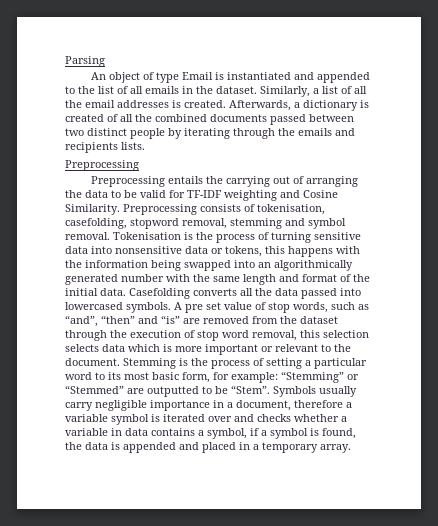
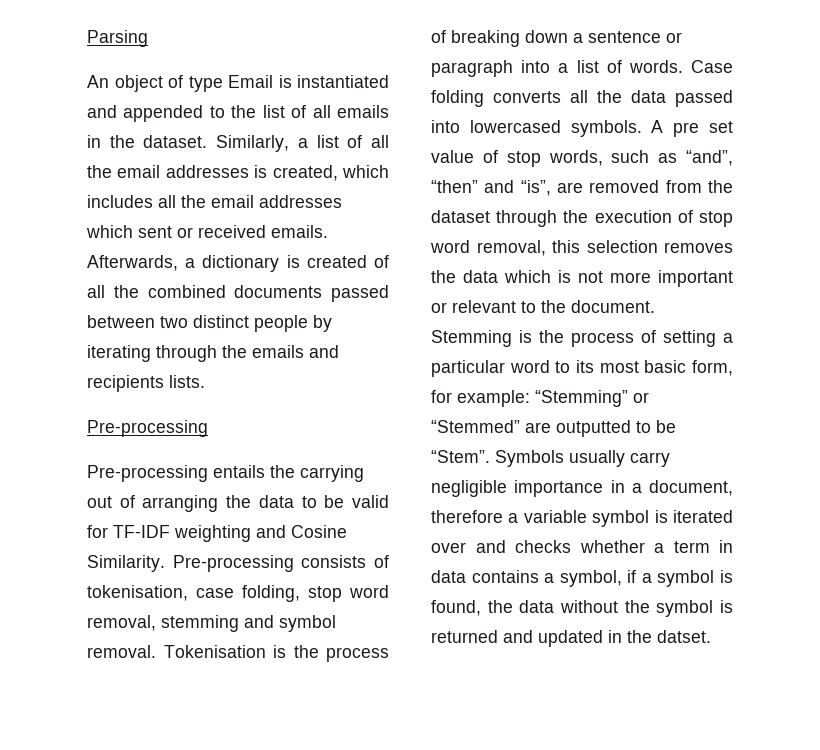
- Similarly, a list of all the email addresses is created.
+ Similarly, a list of all the email addresses is created, which includes all the email addresses which sent or received emails.
  Afterwards, a dictionary is created of all the combined documents passed between two distinct people by iterating through the emails and recipients lists.
- Preprocessing
- Preprocessing entails the carrying out of arranging the data to be valid for TF-IDF weighting and Cosine Similarity.
+ Pre-processing
+ Pre-processing entails the carrying out of arranging the data to be valid for TF-IDF weighting and Cosine Similarity.
- Preprocessing consists of tokenisation, casefolding, stopword removal, stemming and symbol removal.
+ Pre-processing consists of tokenisation, case folding, stop word removal, stemming and symbol removal.
- Tokenisation is the process of turning sensitive data into nonsensitive data or tokens, this happens with the information being swapped into an algorithmically generated number with the same length and format of the initial data. Casefolding converts all the data passed into lowercased symbols.
+ Tokenisation is the process of breaking down a sentence or paragraph into a list of words. Case folding converts all the data passed into lowercased symbols.
- A pre set value of stop words, such as “and”, “then” and “is” are removed from the dataset through the execution of stop word removal, this selection selects data which is more important or relevant to the document.
+ A pre set value of stop words, such as “and”, “then” and “is”, are removed from the dataset through the execution of stop word removal, this selection removes the data which is not more important or relevant to the document.
- Symbols usually carry negligible importance in a document, therefore a variable symbol is iterated over and checks whether a variable in data contains a symbol, if a symbol is found, the data is appended and placed in a temporary array.
+ Symbols usually carry negligible importance in a document, therefore a variable symbol is iterated over and checks whether a term in data contains a symbol, if a symbol is found, the data without the symbol is returned and updated in the datset.

